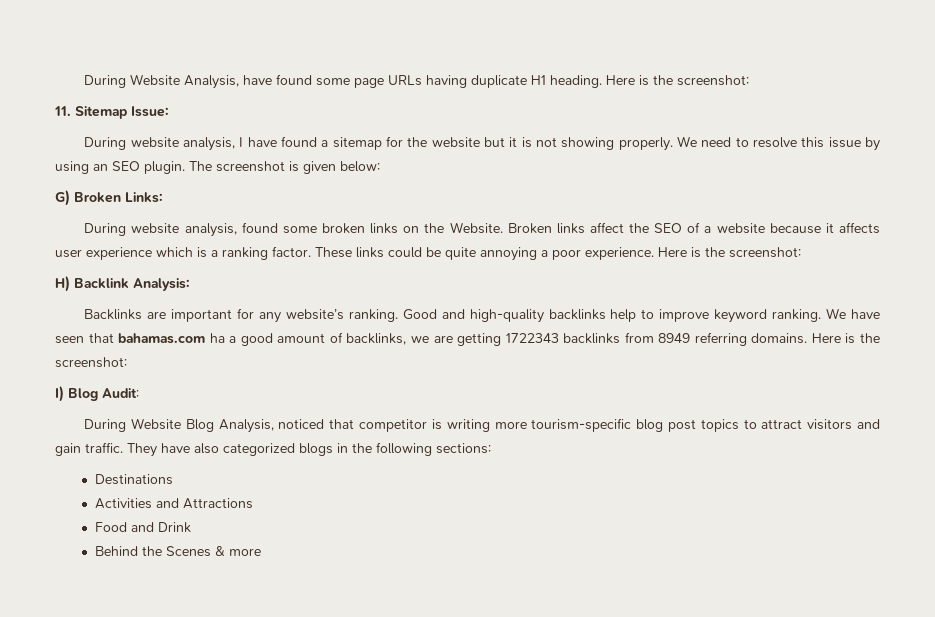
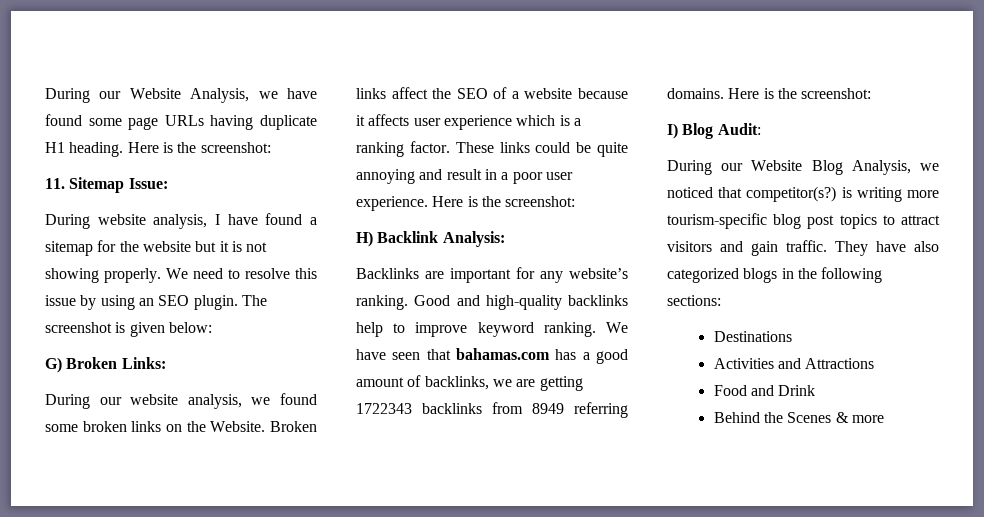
- During Website Analysis, have found some page URLs having duplicate H1 heading.
+ During our Website Analysis, we have found some page URLs having duplicate H1 heading.
- During website analysis, found some broken links on the Website.
+ During our website analysis, we found some broken links on the Website.
- These links could be quite annoying a poor experience.
+ These links could be quite annoying and result in a poor user experience.
- We have seen that bahamas.com ha a good amount of backlinks, we are getting 1722343 backlinks from 8949 referring domains.
+ We have seen that bahamas.com has a good amount of backlinks, we are getting 1722343 backlinks from 8949 referring domains.
- During Website Blog Analysis, noticed that competitor is writing more tourism-specific blog post topics to attract visitors and gain traffic.
+ During our Website Blog Analysis, we noticed that competitor(s?) is writing more tourism-specific blog post topics to attract visitors and gain traffic.

